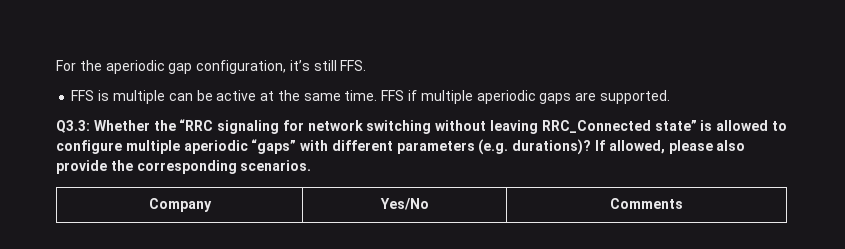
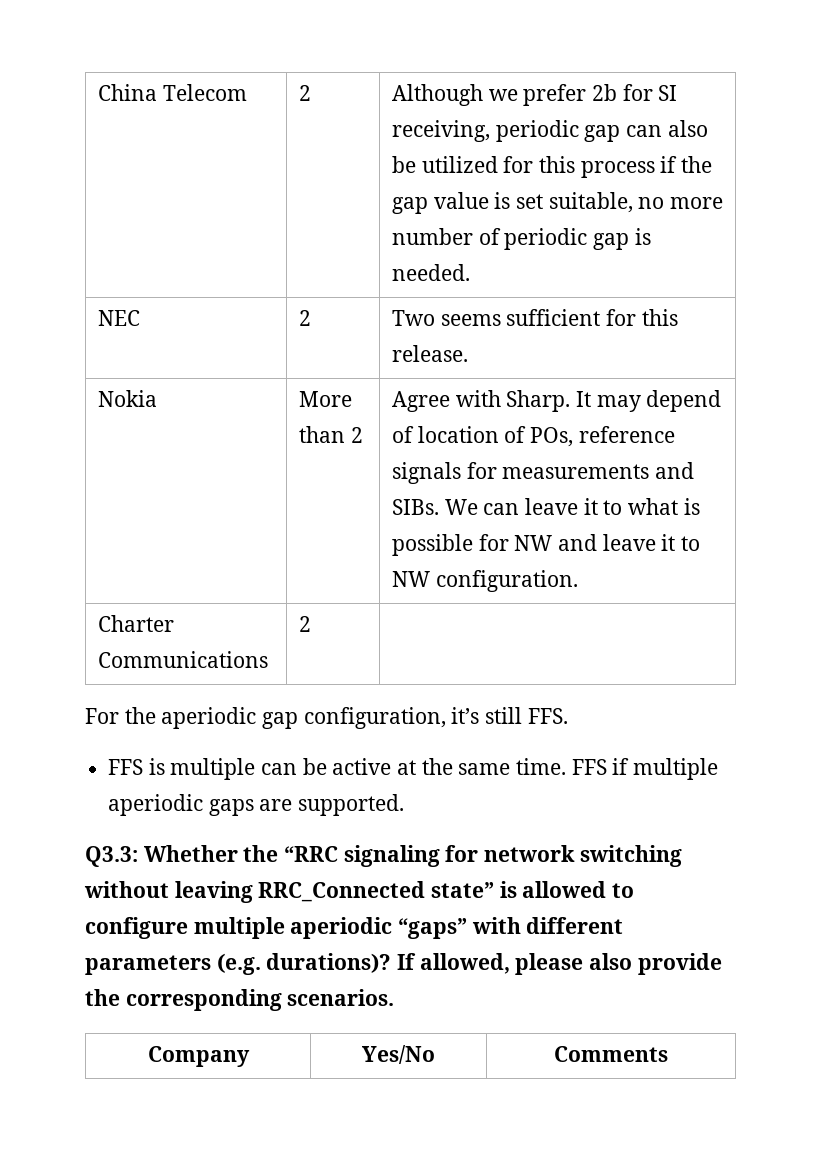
+ China Telecom | 2 | Although we prefer 2b for SI receiving, periodic gap can also be utilized for this process if the gap value is set suitable, no more number of periodic gap is needed.
+ NEC | 2 | Two seems sufficient for this release.
+ Nokia | More than 2 | Agree with Sharp. It may depend of location of POs, reference signals for measurements and SIBs. We can leave it to what is possible for NW and leave it to NW configuration.
+ Charter Communications | 2 |

